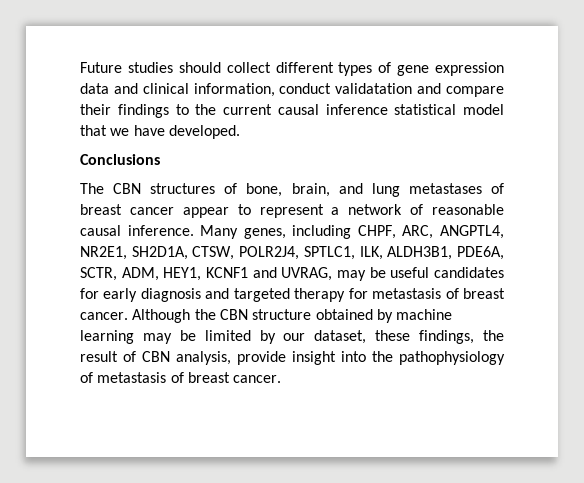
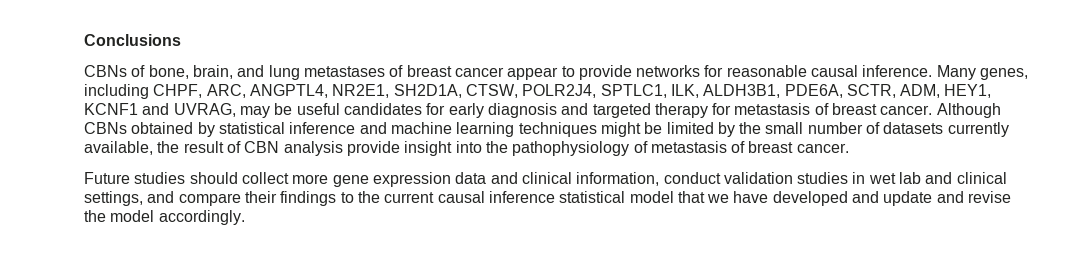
- Future studies should collect different types of gene expression data and clinical information, conduct validatation and compare their findings to the current causal inference statistical model that we have developed.
  Conclusions
- The CBN structures of bone, brain, and lung metastases of breast cancer appear to represent a network of reasonable causal inference.
+ CBNs of bone, brain, and lung metastases of breast cancer appear to provide networks for reasonable causal inference.
- Although the CBN structure obtained by machine learning may be limited by our dataset, these findings, the result of CBN analysis, provide insight into the pathophysiology of metastasis of breast cancer.
+ Although CBNs obtained by statistical inference and machine learning techniques might be limited by the small number of datasets currently available, the result of CBN analysis provide insight into the pathophysiology of metastasis of breast cancer.
+ Future studies should collect more gene expression data and clinical information, conduct validation studies in wet lab and clinical settings, and compare their findings to the current causal inference statistical model that we have developed and update and revise the model accordingly.

